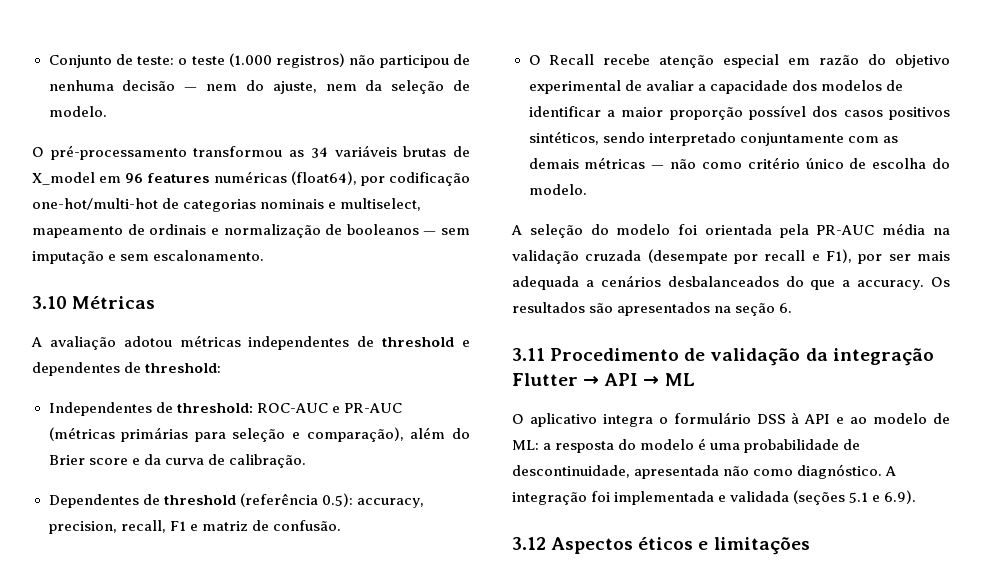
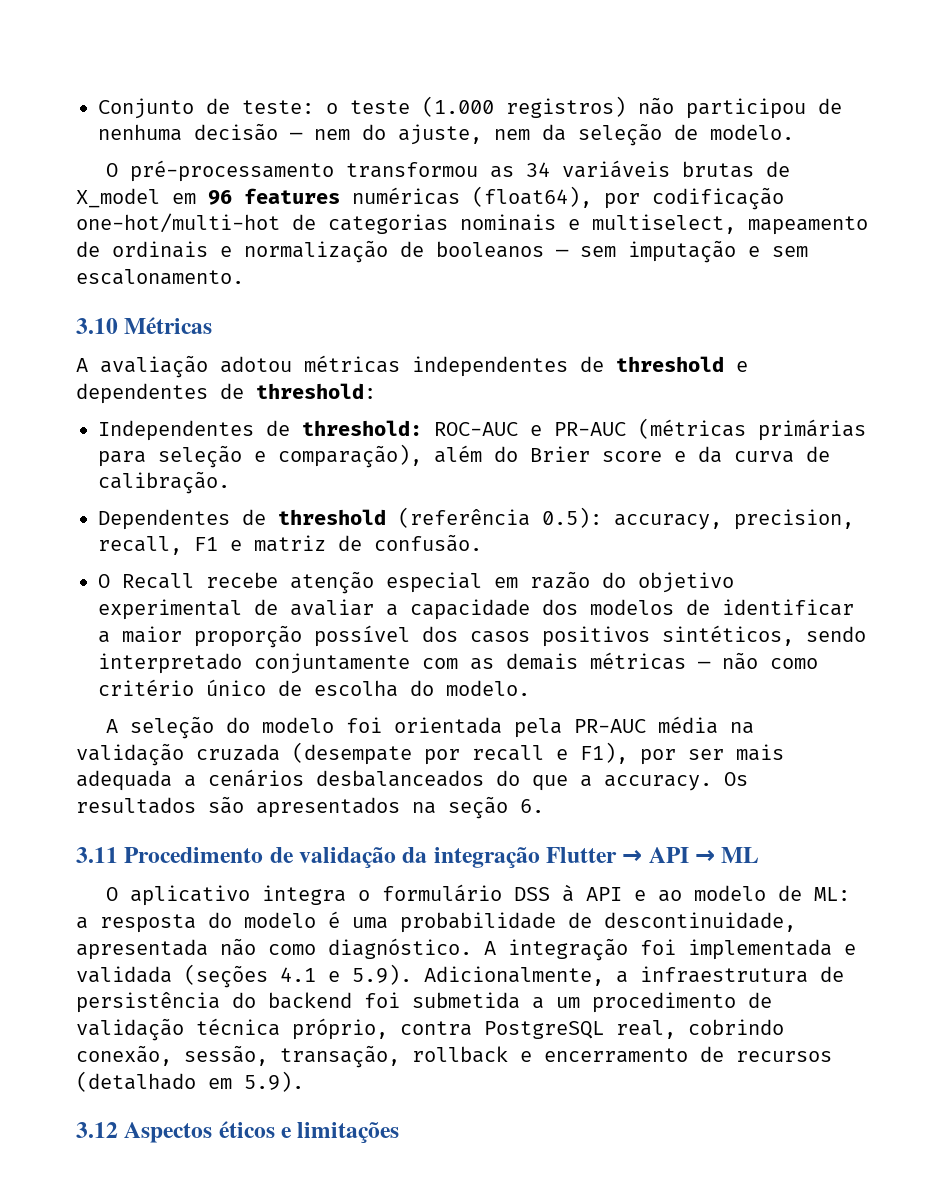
- A integração foi implementada e validada (seções 5.1 e 6.9).
+ A integração foi implementada e validada (seções 4.1 e 5.9). Adicionalmente, a infraestrutura de persistência do backend foi submetida a um procedimento de validação técnica próprio, contra PostgreSQL real, cobrindo conexão, sessão, transação, rollback e encerramento de recursos (detalhado em 5.9).

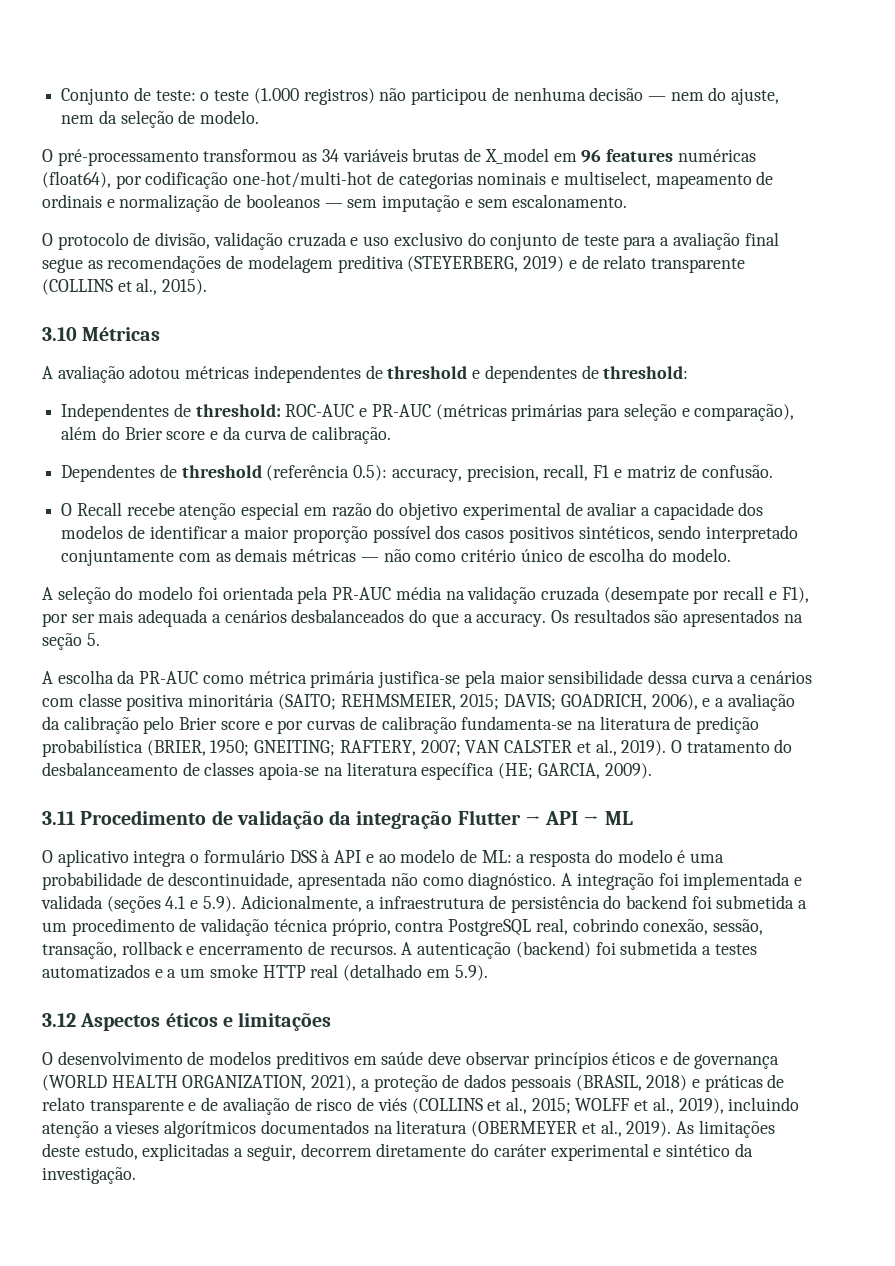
+ O protocolo de divisão, validação cruzada e uso exclusivo do conjunto de teste para a avaliação final segue as recomendações de modelagem preditiva (STEYERBERG, 2019) e de relato transparente (COLLINS et al., 2015).
- Os resultados são apresentados na seção 6.
+ Os resultados são apresentados na seção 5.
+ A escolha da PR-AUC como métrica primária justifica-se pela maior sensibilidade dessa curva a cenários com classe positiva minoritária (SAITO; REHMSMEIER, 2015; DAVIS; GOADRICH, 2006), e a avaliação da calibração pelo Brier score e por curvas de calibração fundamenta-se na literatura de predição probabilística (BRIER, 1950; GNEITING; RAFTERY, 2007; VAN CALSTER et al., 2019). O tratamento do desbalanceamento de classes apoia-se na literatura específica (HE; GARCIA, 2009).
- A integração foi implementada e validada (seções 4.1 e 5.9). Adicionalmente, a infraestrutura de persistência do backend foi submetida a um procedimento de validação técnica próprio, contra PostgreSQL real, cobrindo conexão, sessão, transação, rollback e encerramento de recursos (detalhado em 5.9).
+ A integração foi implementada e validada (seções 4.1 e 5.9). Adicionalmente, a infraestrutura de persistência do backend foi submetida a um procedimento de validação técnica próprio, contra PostgreSQL real, cobrindo conexão, sessão, transação, rollback e encerramento de recursos. A autenticação (backend) foi submetida a testes automatizados e a um smoke HTTP real (detalhado em 5.9).
+ O desenvolvimento de modelos preditivos em saúde deve observar princípios éticos e de governança (WORLD HEALTH ORGANIZATION, 2021), a proteção de dados pessoais (BRASIL, 2018) e práticas de relato transparente e de avaliação de risco de viés (COLLINS et al., 2015; WOLFF et al., 2019), incluindo atenção a vieses algorítmicos documentados na literatura (OBERMEYER et al., 2019). As limitações deste estudo, explicitadas a seguir, decorrem diretamente do caráter experimental e sintético da investigação.

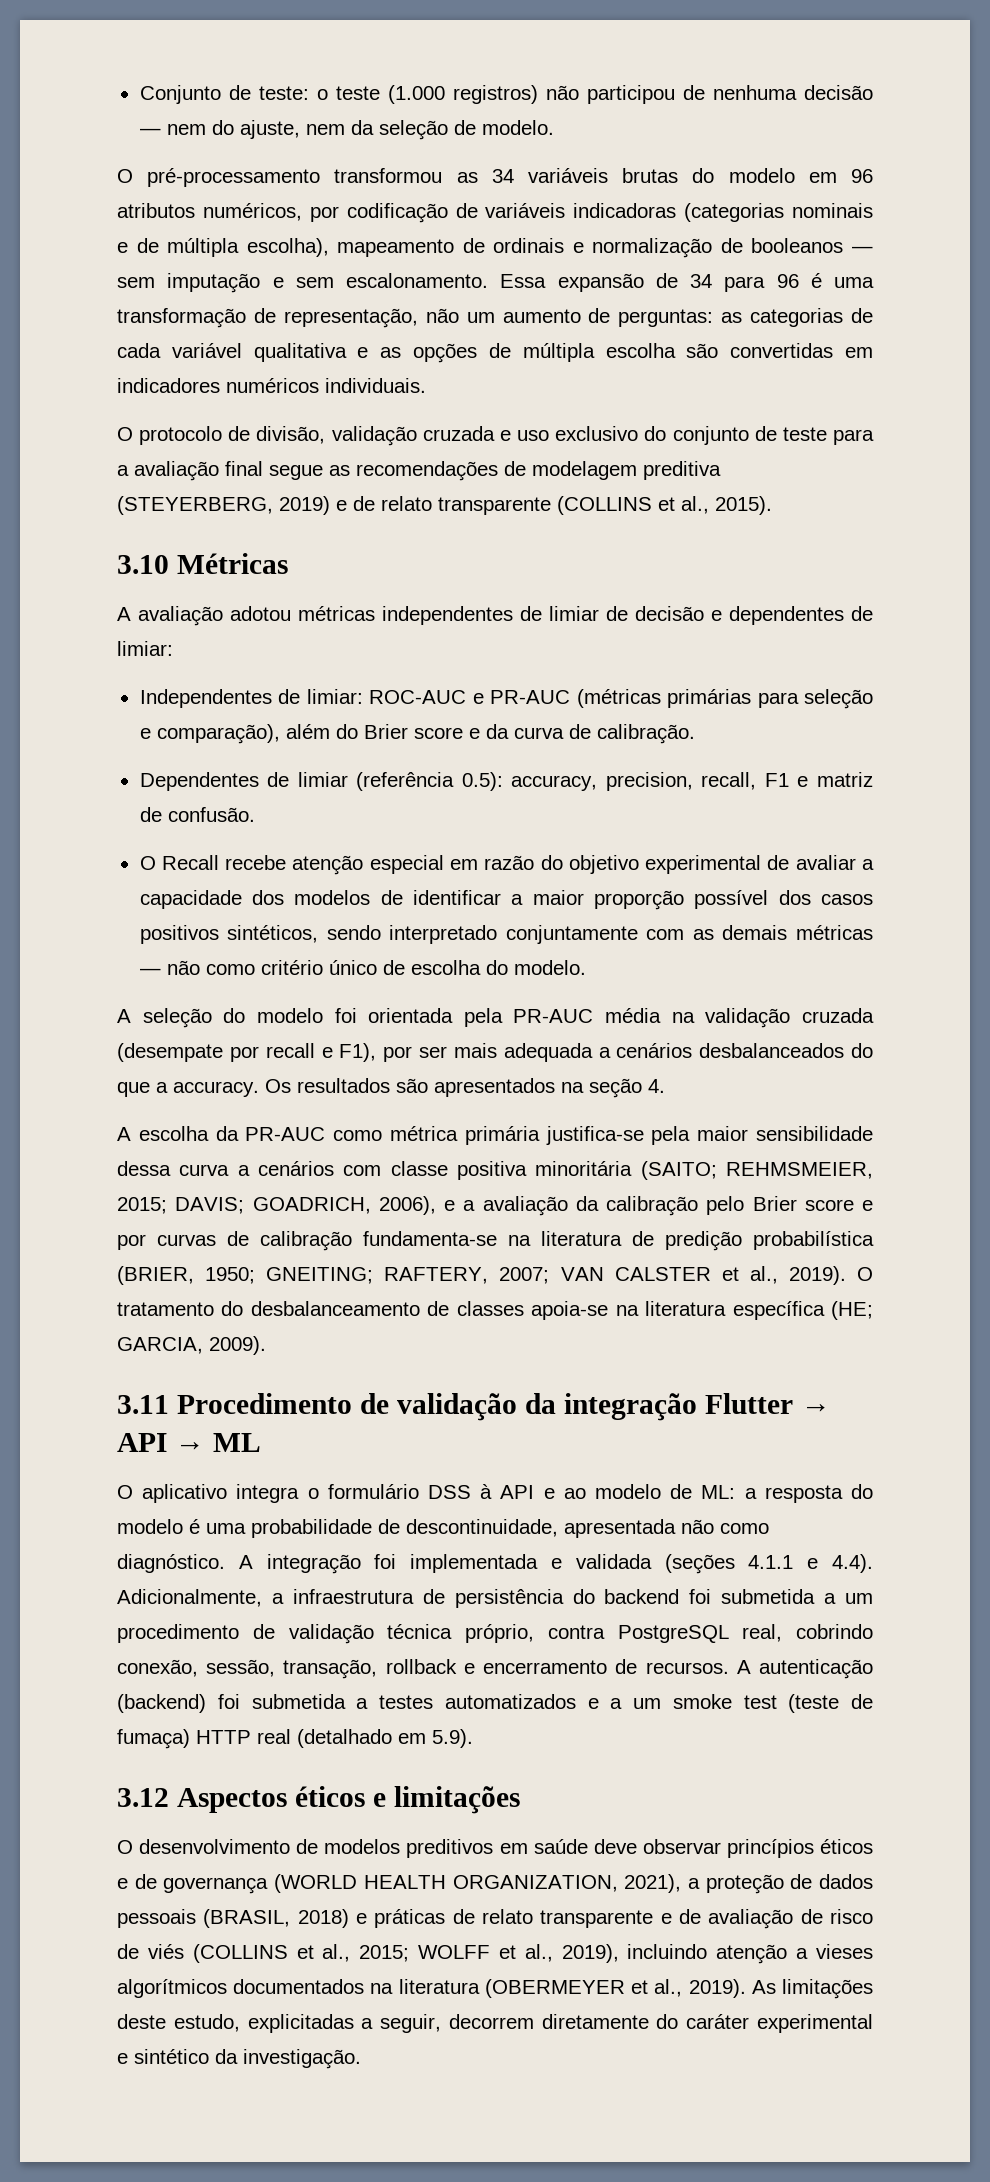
- O pré-processamento transformou as 34 variáveis brutas de X_model em 96 features numéricas (float64), por codificação one-hot/multi-hot de categorias nominais e multiselect, mapeamento de ordinais e normalização de booleanos — sem imputação e sem escalonamento.
+ O pré-processamento transformou as 34 variáveis brutas do modelo em 96 atributos numéricos, por codificação de variáveis indicadoras (categorias nominais e de múltipla escolha), mapeamento de ordinais e normalização de booleanos — sem imputação e sem escalonamento. Essa expansão de 34 para 96 é uma transformação de representação, não um aumento de perguntas: as categorias de cada variável qualitativa e as opções de múltipla escolha são convertidas em indicadores numéricos individuais.
- A avaliação adotou métricas independentes de threshold e dependentes de threshold:
+ A avaliação adotou métricas independentes de limiar de decisão e dependentes de limiar:
- Independentes de threshold: ROC-AUC e PR-AUC (métricas primárias para seleção e comparação), além do Brier score e da curva de calibração.
+ Independentes de limiar: ROC-AUC e PR-AUC (métricas primárias para seleção e comparação), além do Brier score e da curva de calibração.
- Dependentes de threshold (referência 0.5): accuracy, precision, recall, F1 e matriz de confusão.
+ Dependentes de limiar (referência 0.5): accuracy, precision, recall, F1 e matriz de confusão.
- Os resultados são apresentados na seção 5.
+ Os resultados são apresentados na seção 4.
- A integração foi implementada e validada (seções 4.1 e 5.9). Adicionalmente, a infraestrutura de persistência do backend foi submetida a um procedimento de validação técnica próprio, contra PostgreSQL real, cobrindo conexão, sessão, transação, rollback e encerramento de recursos.
+ A integração foi implementada e validada (seções 4.1.1 e 4.4). Adicionalmente, a infraestrutura de persistência do backend foi submetida a um procedimento de validação técnica próprio, contra PostgreSQL real, cobrindo conexão, sessão, transação, rollback e encerramento de recursos.
- A autenticação (backend) foi submetida a testes automatizados e a um smoke HTTP real (detalhado em 5.9).
+ A autenticação (backend) foi submetida a testes automatizados e a um smoke test (teste de fumaça) HTTP real (detalhado em 5.9).

